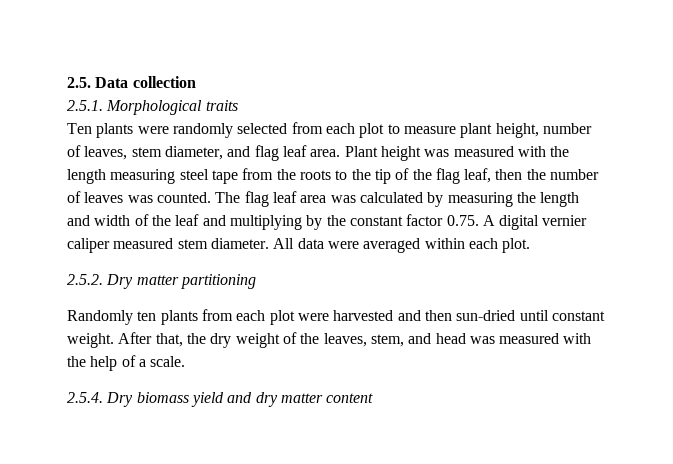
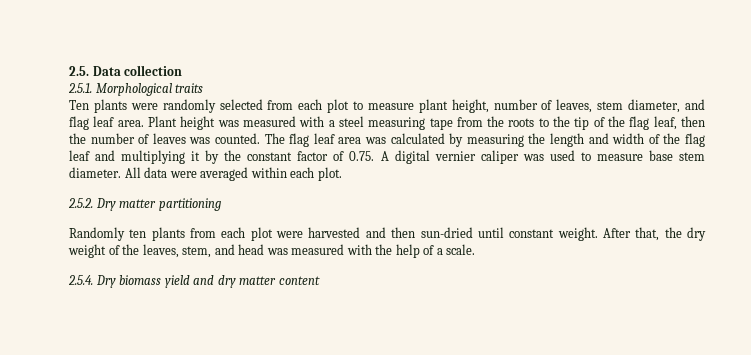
- Plant height was measured with the length measuring steel tape from the roots to the tip of the flag leaf, then the number of leaves was counted.
+ Plant height was measured with a steel measuring tape from the roots to the tip of the flag leaf, then the number of leaves was counted.
- The flag leaf area was calculated by measuring the length and width of the leaf and multiplying by the constant factor 0.75. A digital vernier caliper measured stem diameter.
+ The flag leaf area was calculated by measuring the length and width of the flag leaf and multiplying it by the constant factor of 0.75. A digital vernier caliper was used to measure base stem diameter.

